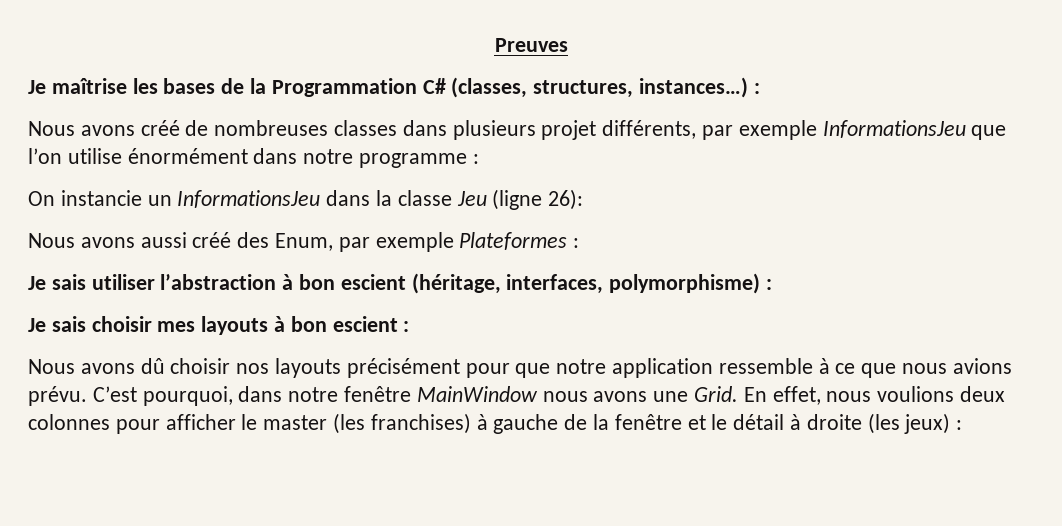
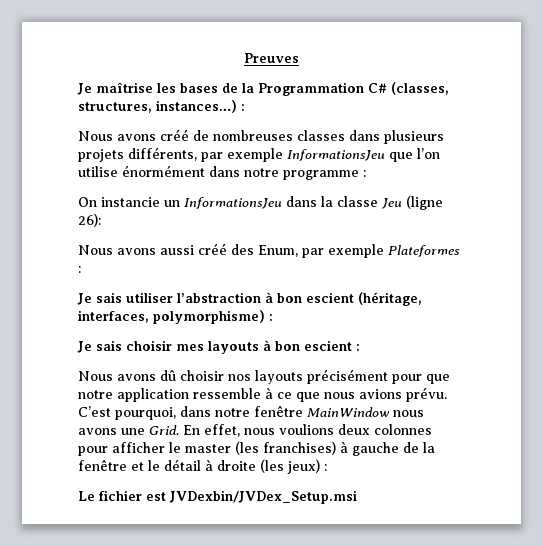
- Nous avons créé de nombreuses classes dans plusieurs projet différents, par exemple InformationsJeu que l’on utilise énormément dans notre programme :
+ Nous avons créé de nombreuses classes dans plusieurs projets différents, par exemple InformationsJeu que l’on utilise énormément dans notre programme :
+ Le fichier est JVDexbin/JVDex_Setup.msi

